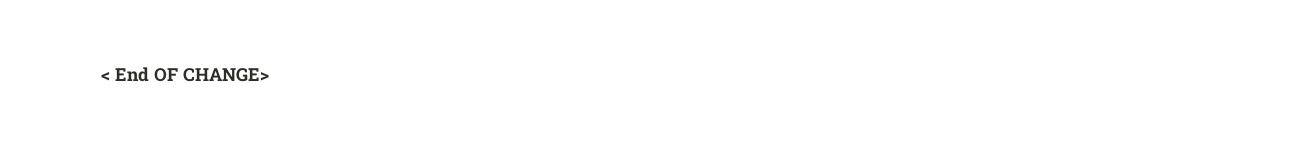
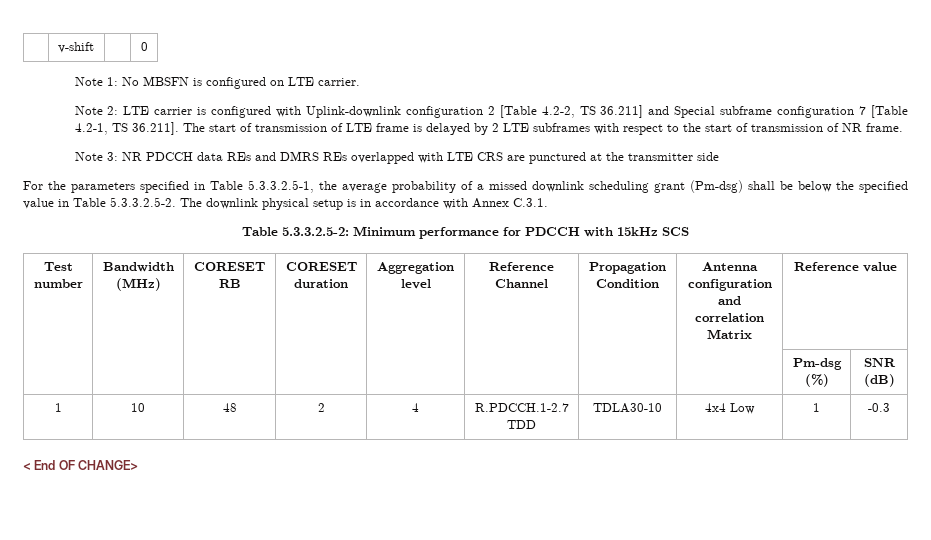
+ | v-shift | | 0
+ Note 1: No MBSFN is configured on LTE carrier.
+ Note 2: LTE carrier is configured with Uplink-downlink configuration 2 [Table 4.2-2, TS 36.211] and Special subframe configuration 7 [Table 4.2-1, TS 36.211]. The start of transmission of LTE frame is delayed by 2 LTE subframes with respect to the start of transmission of NR frame.
+ Note 3: NR PDCCH data REs and DMRS REs overlapped with LTE CRS are punctured at the transmitter side
+ For the parameters specified in Table 5.3.3.2.5-1, the average probability of a missed downlink scheduling grant (Pm-dsg) shall be below the specified value in Table 5.3.3.2.5-2. The downlink physical setup is in accordance with Annex C.3.1.
+ Table 5.3.3.2.5-2: Minimum performance for PDCCH with 15kHz SCS
+ Test number | Bandwidth (MHz) | CORESET RB | CORESET duration | Aggregation level | Reference Channel | Propagation Condition | Antenna configuration and correlation Matrix | Reference value
+ | | | | | | | | Pm-dsg (%) | SNR (dB)
+ 1 | 10 | 48 | 2 | 4 | R.PDCCH.1-2.7 TDD | TDLA30-10 | 4x4 Low | 1 | -0.3

